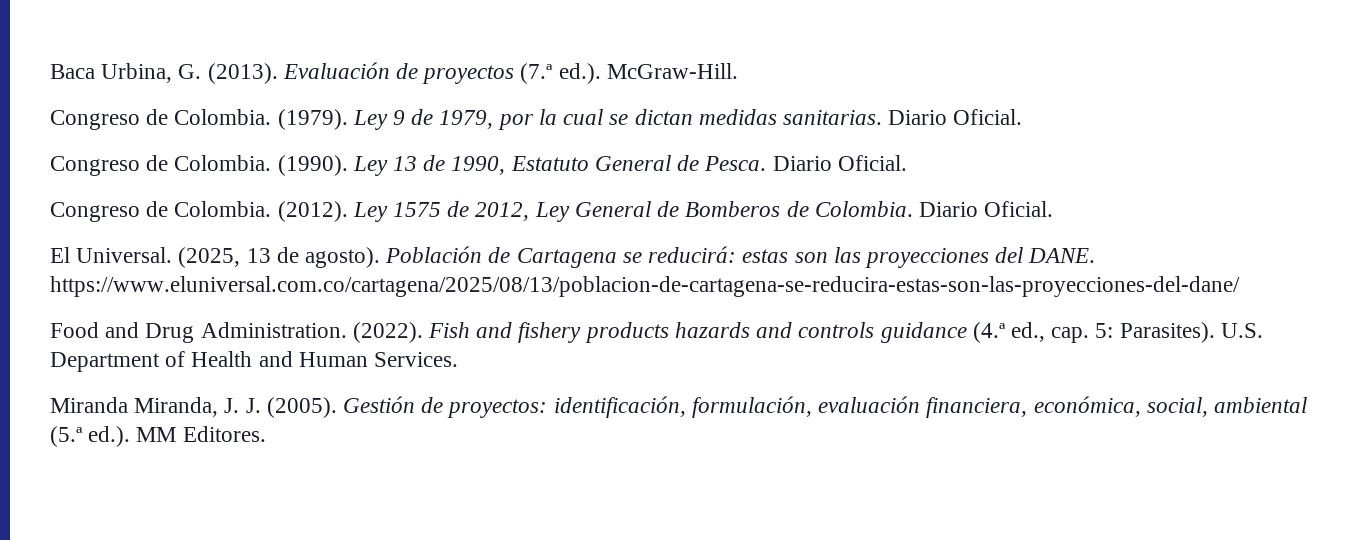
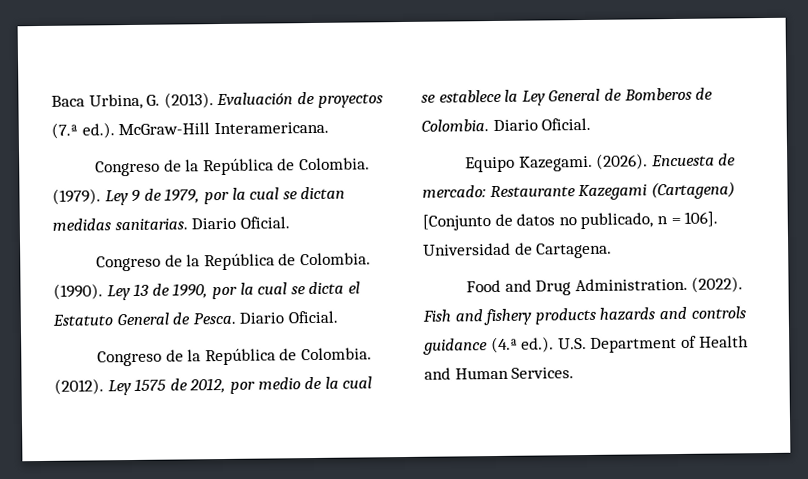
- Evaluación de proyectos (7.ª ed.). McGraw-Hill.
- Congreso de Colombia.
+ Evaluación de proyectos (7.ª ed.). McGraw-Hill Interamericana.
+ Congreso de la República de Colombia.
  Ley 9 de 1979, por la cual se dictan medidas sanitarias. Diario Oficial.
- Congreso de Colombia.
+ Congreso de la República de Colombia.
- Ley 13 de 1990, Estatuto General de Pesca. Diario Oficial.
- Congreso de Colombia.
+ Ley 13 de 1990, por la cual se dicta el Estatuto General de Pesca. Diario Oficial.
+ Congreso de la República de Colombia.
- Ley 1575 de 2012, Ley General de Bomberos de Colombia.
+ Ley 1575 de 2012, por medio de la cual se establece la Ley General de Bomberos de Colombia.
- El Universal. (2025, 13 de agosto). Población de Cartagena se reducirá: estas son las proyecciones del DANE. https://www.eluniversal.com.co/cartagena/2025/08/13/poblacion-de-cartagena-se-reducira-estas-son-las-proyecciones-del-dane/
+ Equipo Kazegami. (2026). Encuesta de mercado: Restaurante Kazegami (Cartagena) [Conjunto de datos no publicado, n = 106]. Universidad de Cartagena.
- Fish and fishery products hazards and controls guidance (4.ª ed., cap. 5: Parasites). U.S. Department of Health and Human Services.
+ Fish and fishery products hazards and controls guidance (4.ª ed.). U.S. Department of Health and Human Services.
- Miranda Miranda, J. J. (2005). Gestión de proyectos: identificación, formulación, evaluación financiera, económica, social, ambiental (5.ª ed.). MM Editores.

